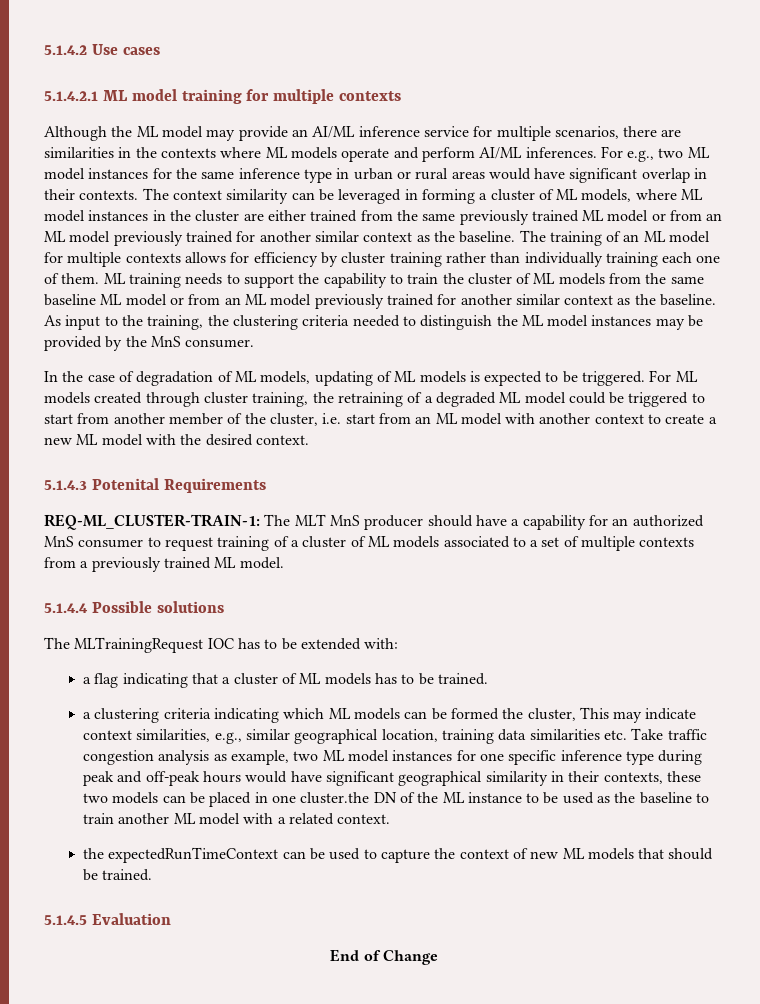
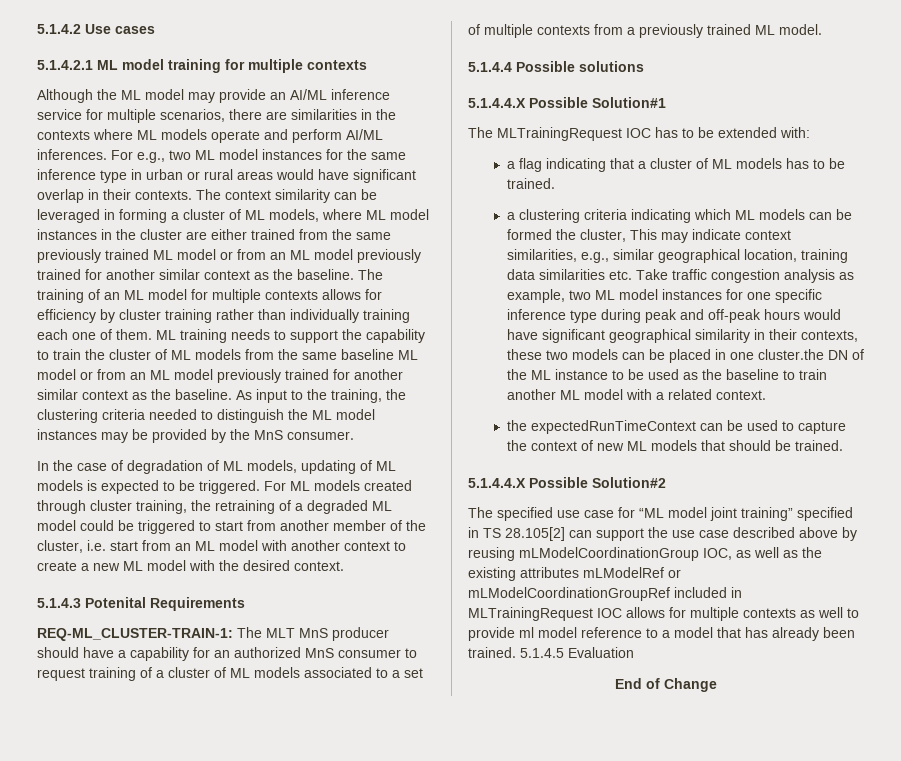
+ 5.1.4.4.X Possible Solution#1
+ 5.1.4.4.X Possible Solution#2
+ The specified use case for “ML model joint training” specified in TS 28.105[2] can support the use case described above by reusing mLModelCoordinationGroup IOC, as well as the existing attributes mLModelRef or mLModelCoordinationGroupRef included in MLTrainingRequest IOC allows for multiple contexts as well to provide ml model reference to a model that has already been trained.

